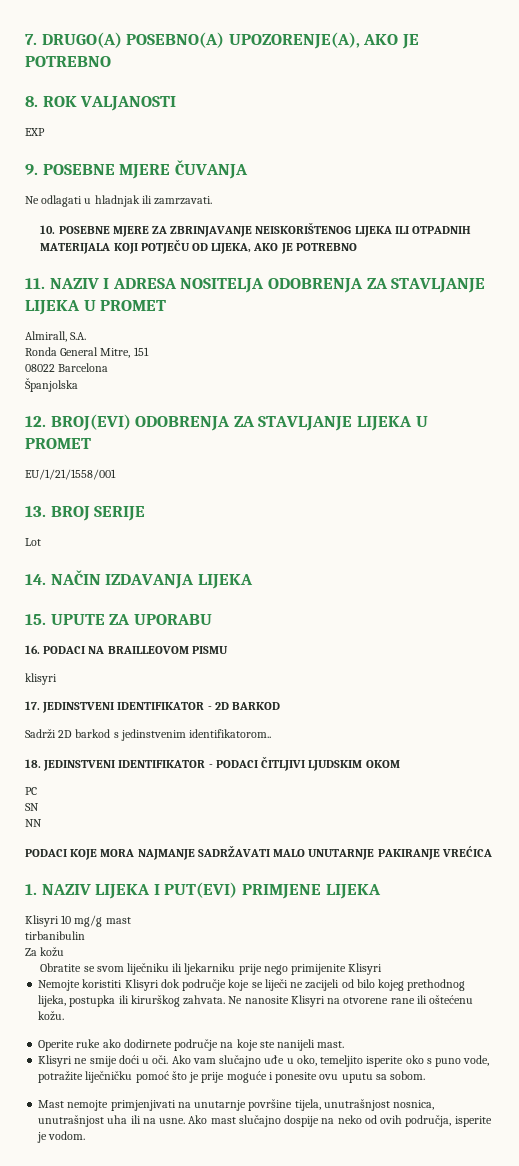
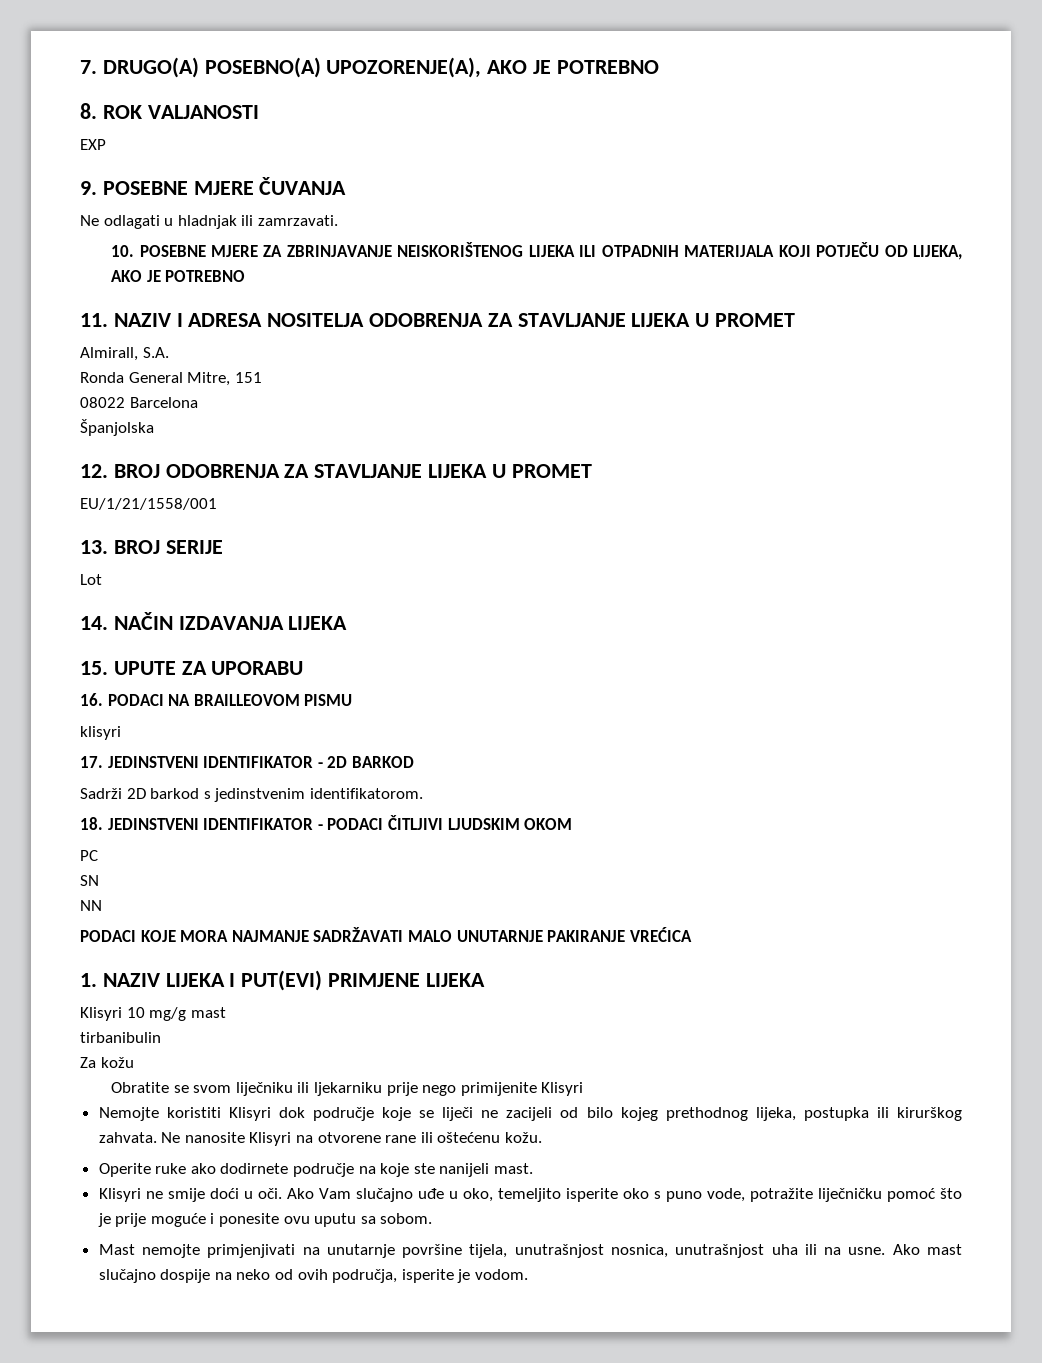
- 12. BROJ(EVI) ODOBRENJA ZA STAVLJANJE LIJEKA U PROMET
+ 12. BROJ ODOBRENJA ZA STAVLJANJE LIJEKA U PROMET
- Sadrži 2D barkod s jedinstvenim identifikatorom..
+ Sadrži 2D barkod s jedinstvenim identifikatorom.
- Ako vam slučajno uđe u oko, temeljito isperite oko s puno vode, potražite liječničku pomoć što je prije moguće i ponesite ovu uputu sa sobom.
+ Ako Vam slučajno uđe u oko, temeljito isperite oko s puno vode, potražite liječničku pomoć što je prije moguće i ponesite ovu uputu sa sobom.

